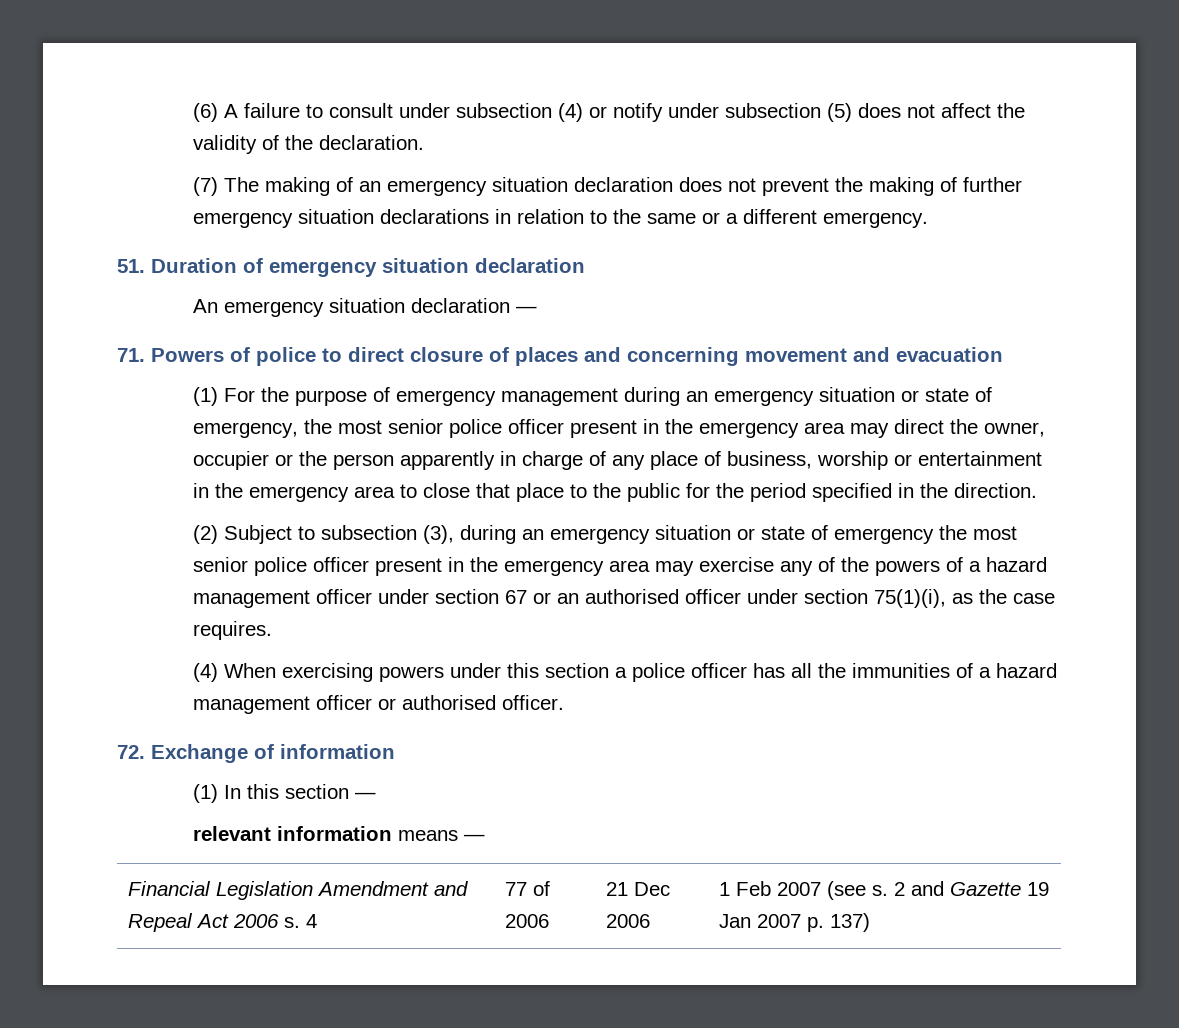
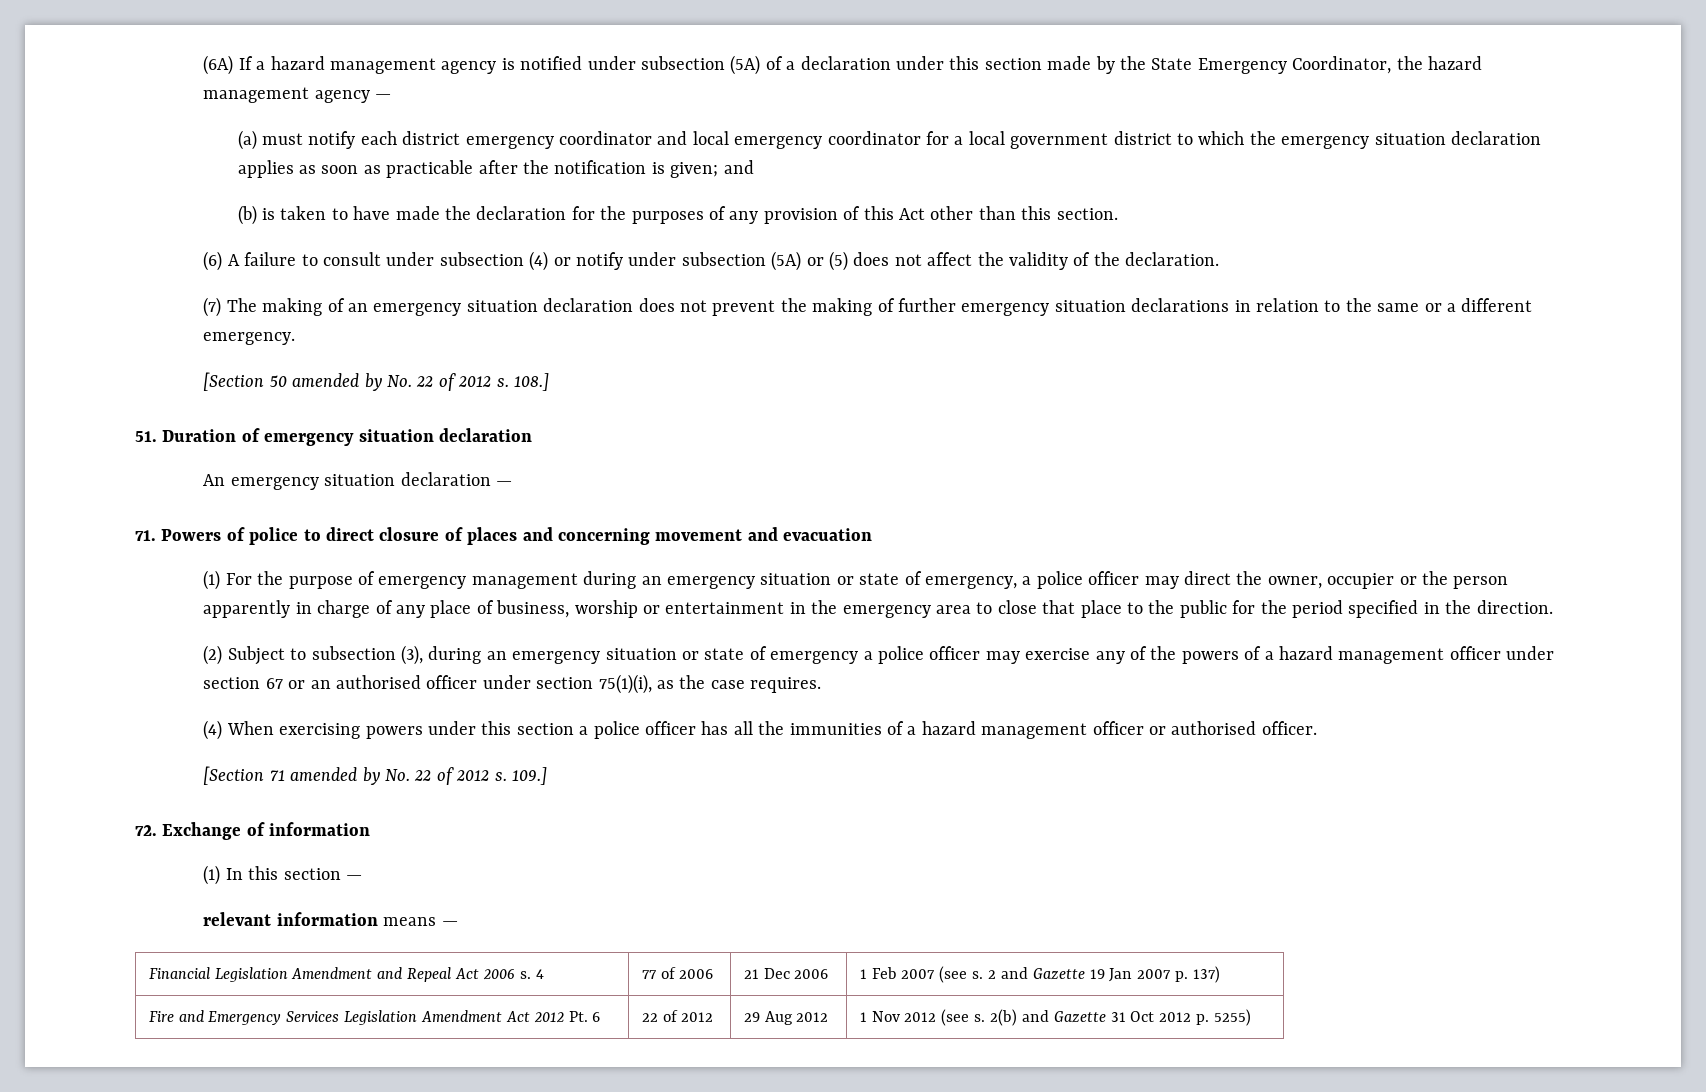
+ (6A) If a hazard management agency is notified under subsection (5A) of a declaration under this section made by the State Emergency Coordinator, the hazard management agency —
+ (a) must notify each district emergency coordinator and local emergency coordinator for a local government district to which the emergency situation declaration applies as soon as practicable after the notification is given; and
+ (b) is taken to have made the declaration for the purposes of any provision of this Act other than this section.
- (6) A failure to consult under subsection (4) or notify under subsection (5) does not affect the validity of the declaration.
+ (6) A failure to consult under subsection (4) or notify under subsection (5A) or (5) does not affect the validity of the declaration.
+ [Section 50 amended by No. 22 of 2012 s. 108.]
- (1) For the purpose of emergency management during an emergency situation or state of emergency, the most senior police officer present in the emergency area may direct the owner, occupier or the person apparently in charge of any place of business, worship or entertainment in the emergency area to close that place to the public for the period specified in the direction.
+ (1) For the purpose of emergency management during an emergency situation or state of emergency, a police officer may direct the owner, occupier or the person apparently in charge of any place of business, worship or entertainment in the emergency area to close that place to the public for the period specified in the direction.
- (2) Subject to subsection (3), during an emergency situation or state of emergency the most senior police officer present in the emergency area may exercise any of the powers of a hazard management officer under section 67 or an authorised officer under section 75(1)(i), as the case requires.
+ (2) Subject to subsection (3), during an emergency situation or state of emergency a police officer may exercise any of the powers of a hazard management officer under section 67 or an authorised officer under section 75(1)(i), as the case requires.
+ [Section 71 amended by No. 22 of 2012 s. 109.]
+ Fire and Emergency Services Legislation Amendment Act 2012 Pt. 6 | 22 of 2012 | 29 Aug 2012 | 1 Nov 2012 (see s. 2(b) and Gazette 31 Oct 2012 p. 5255)

